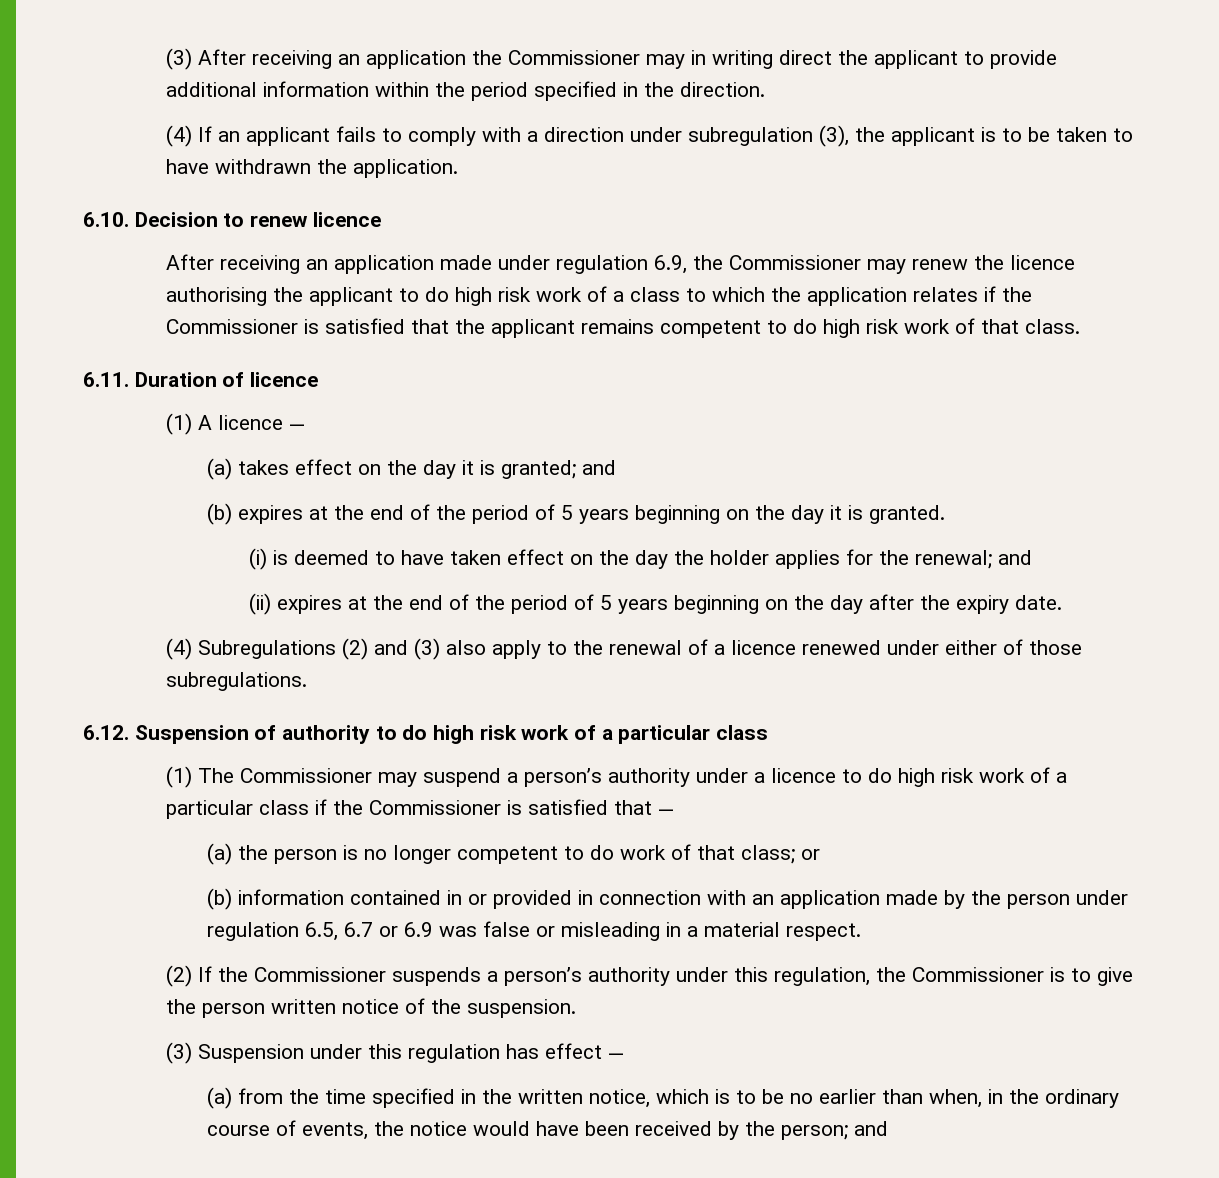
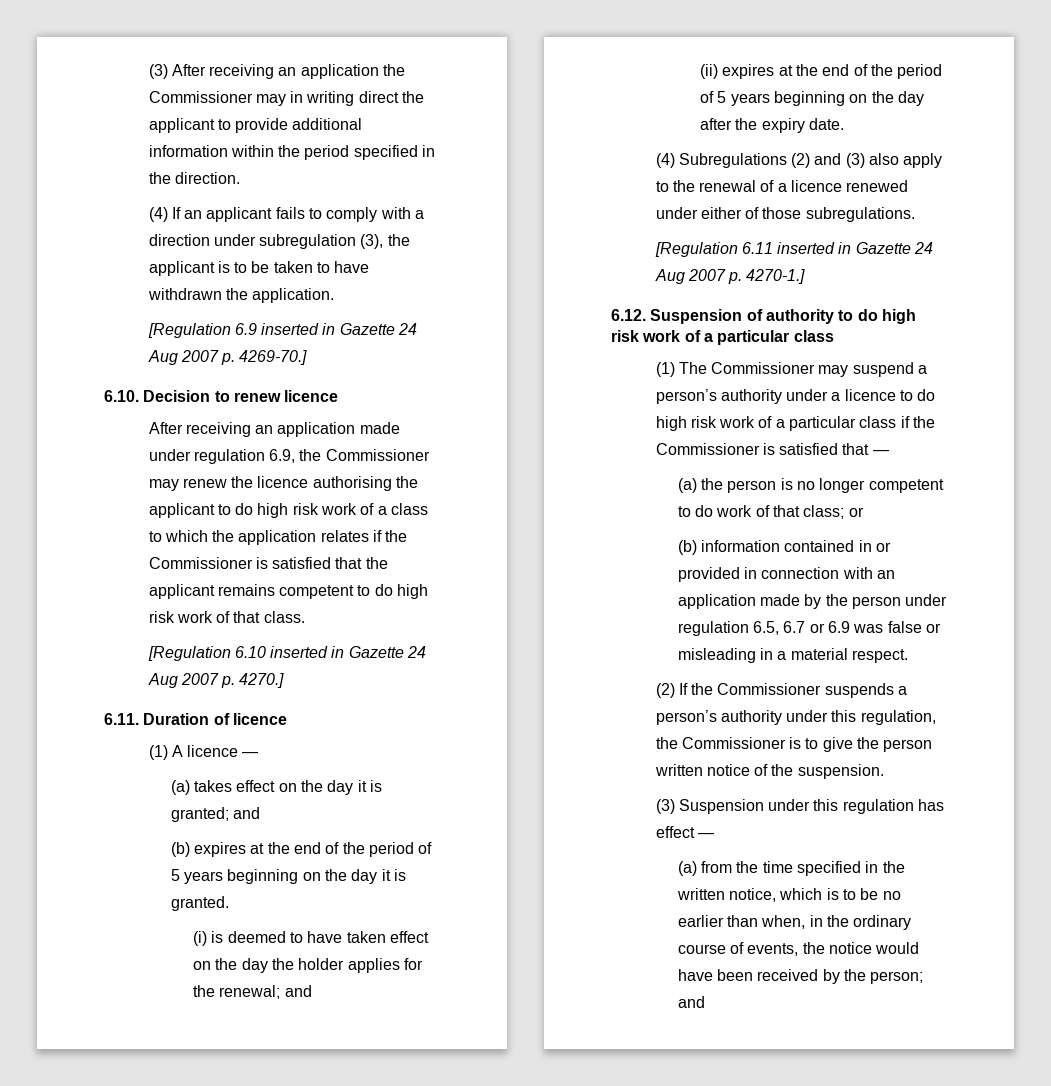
+ [Regulation 6.9 inserted in Gazette 24 Aug 2007 p. 4269-70.]
+ [Regulation 6.10 inserted in Gazette 24 Aug 2007 p. 4270.]
+ [Regulation 6.11 inserted in Gazette 24 Aug 2007 p. 4270-1.]

